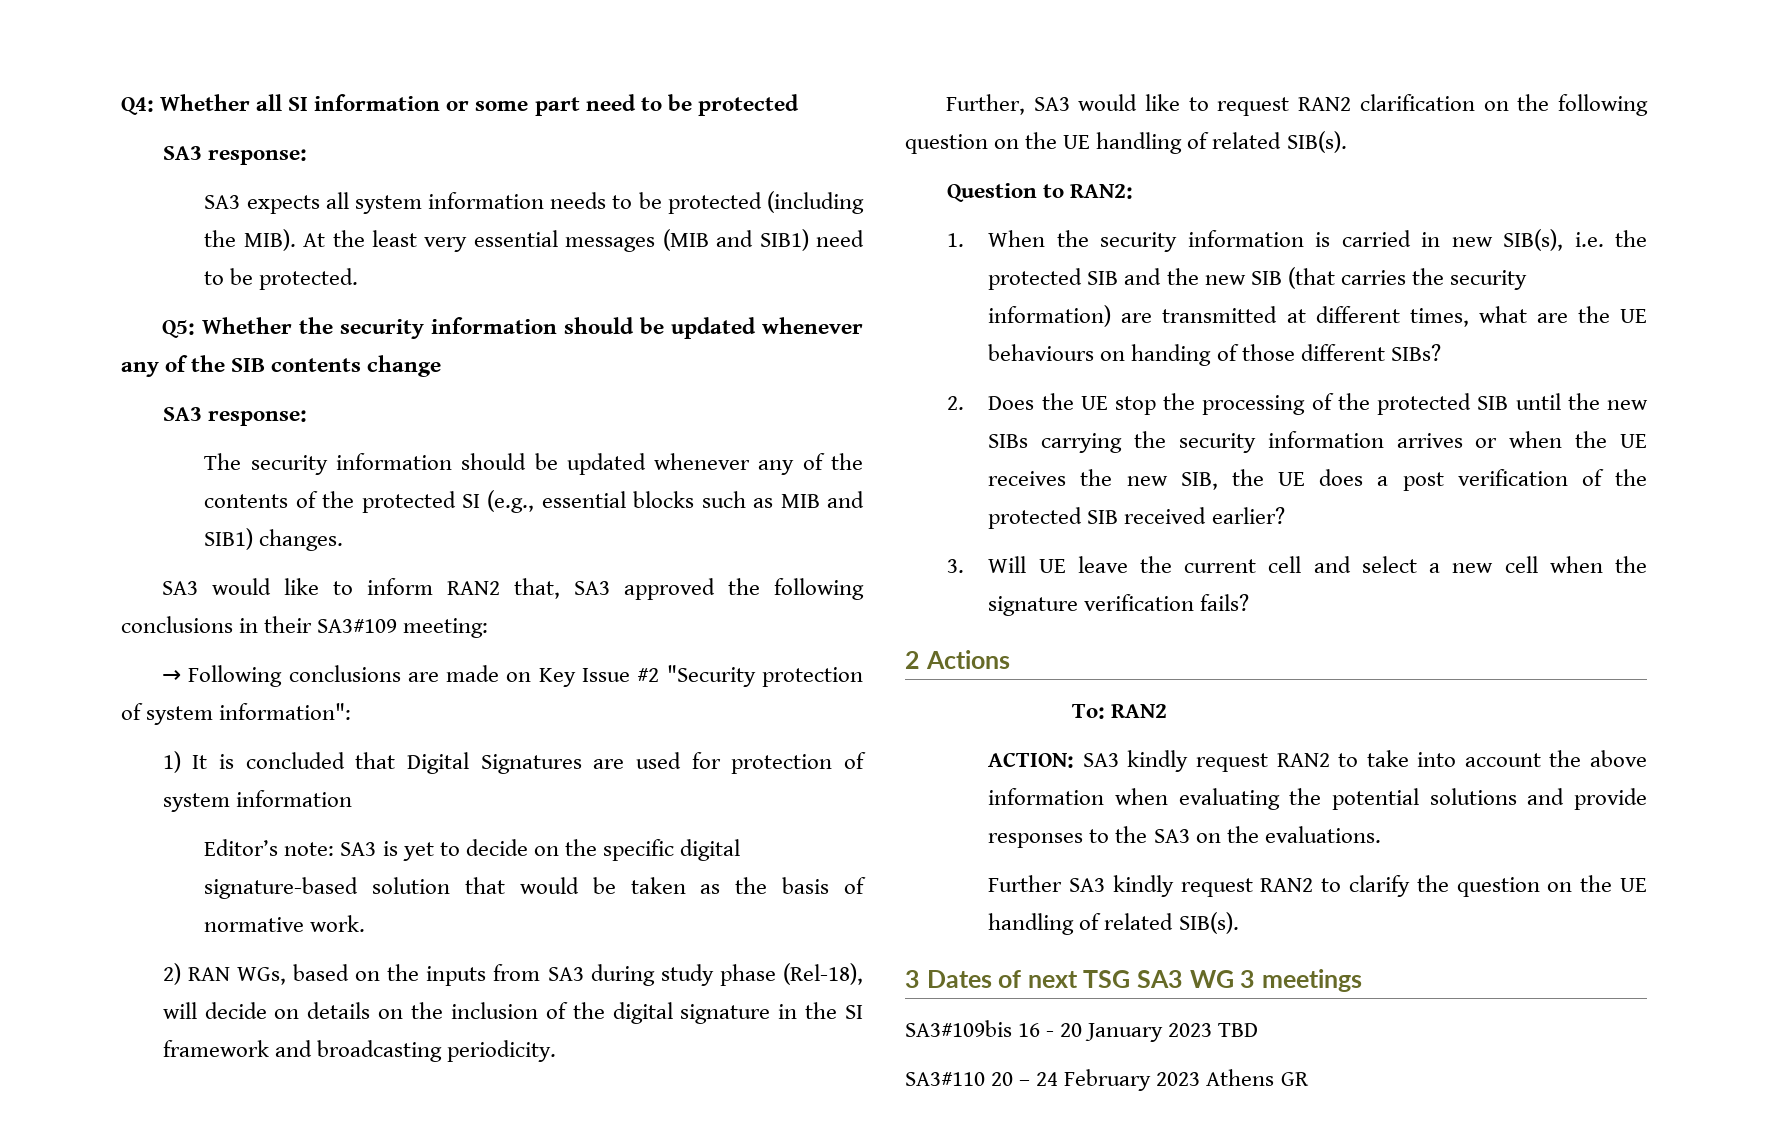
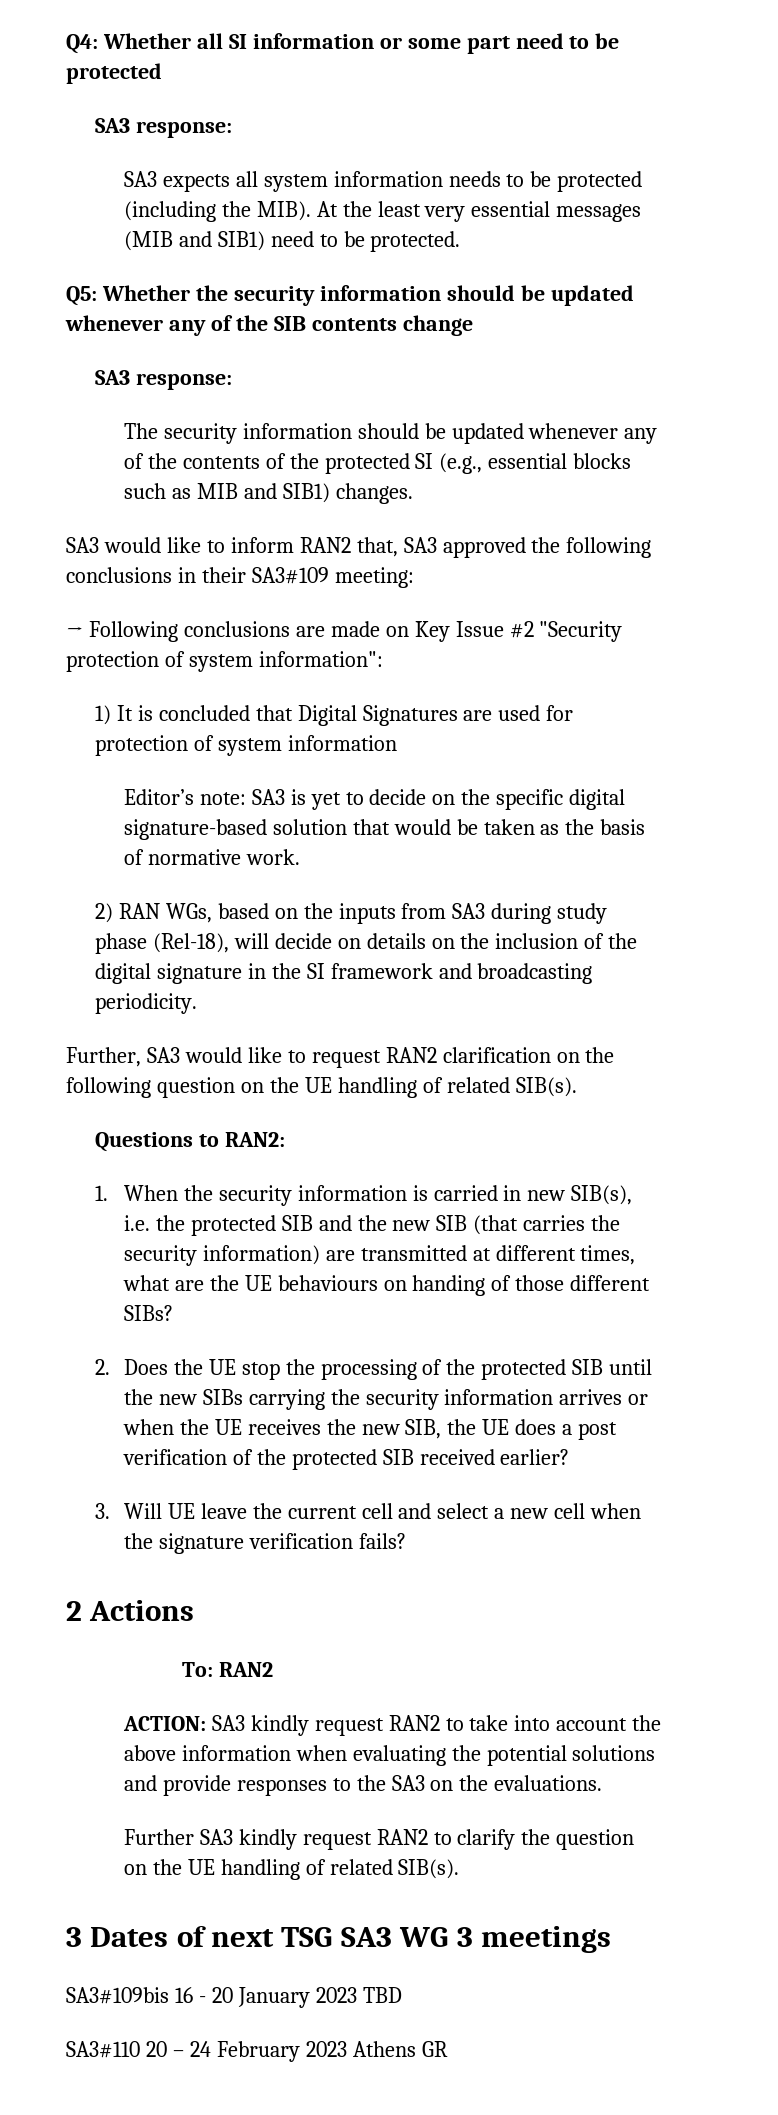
- Question to RAN2:
+ Questions to RAN2:

